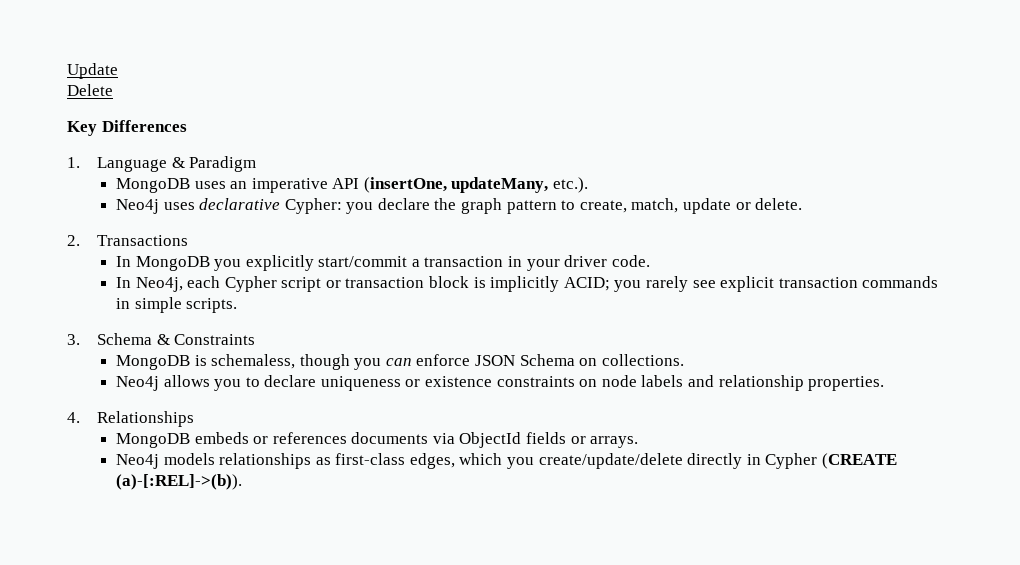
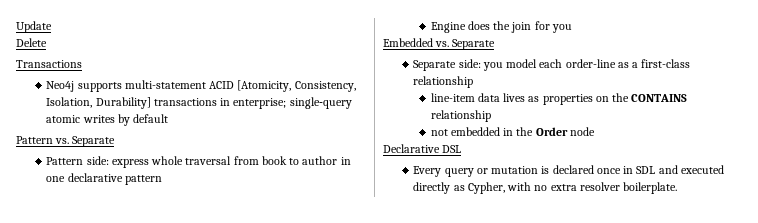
- Key Differences
- 1. Language & Paradigm
- MongoDB uses an imperative API (insertOne, updateMany, etc.).
- Neo4j uses declarative Cypher: you declare the graph pattern to create, match, update or delete.
- 2. Transactions
- In MongoDB you explicitly start/commit a transaction in your driver code.
- In Neo4j, each Cypher script or transaction block is implicitly ACID; you rarely see explicit transaction commands in simple scripts.
- 3. Schema & Constraints
- MongoDB is schemaless, though you can enforce JSON Schema on collections.
- Neo4j allows you to declare uniqueness or existence constraints on node labels and relationship properties.
- 4. Relationships
- MongoDB embeds or references documents via ObjectId fields or arrays.
- Neo4j models relationships as first‐class edges, which you create/update/delete directly in Cypher (CREATE (a)-[:REL]->(b)).
+ Transactions
+ Neo4j supports multi-statement ACID [Atomicity, Consistency, Isolation, Durability] transactions in enterprise; single‐query atomic writes by default
+ Pattern vs. Separate
+ Pattern side: express whole traversal from book to author in one declarative pattern
+ Engine does the join for you
+ Embedded vs. Separate
+ Separate side: you model each order-line as a first-class relationship
+ line-item data lives as properties on the CONTAINS relationship
+ not embedded in the Order node
+ Declarative DSL
+ Every query or mutation is declared once in SDL and executed directly as Cypher, with no extra resolver boilerplate.

